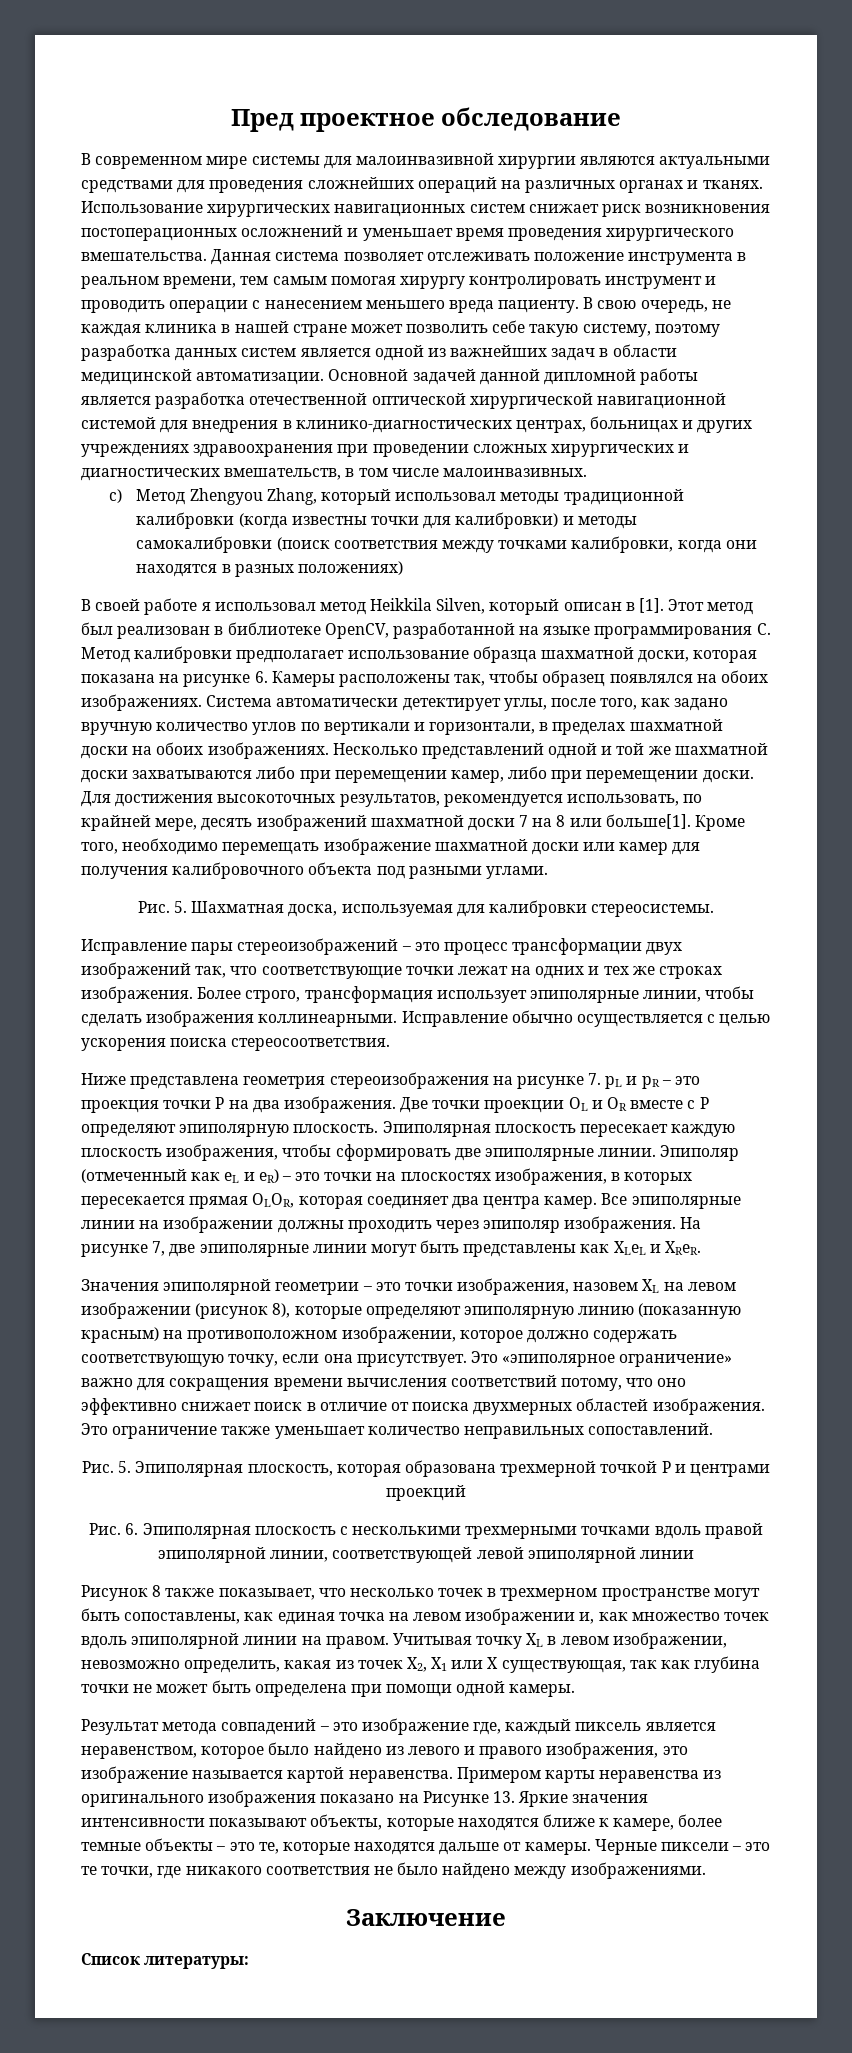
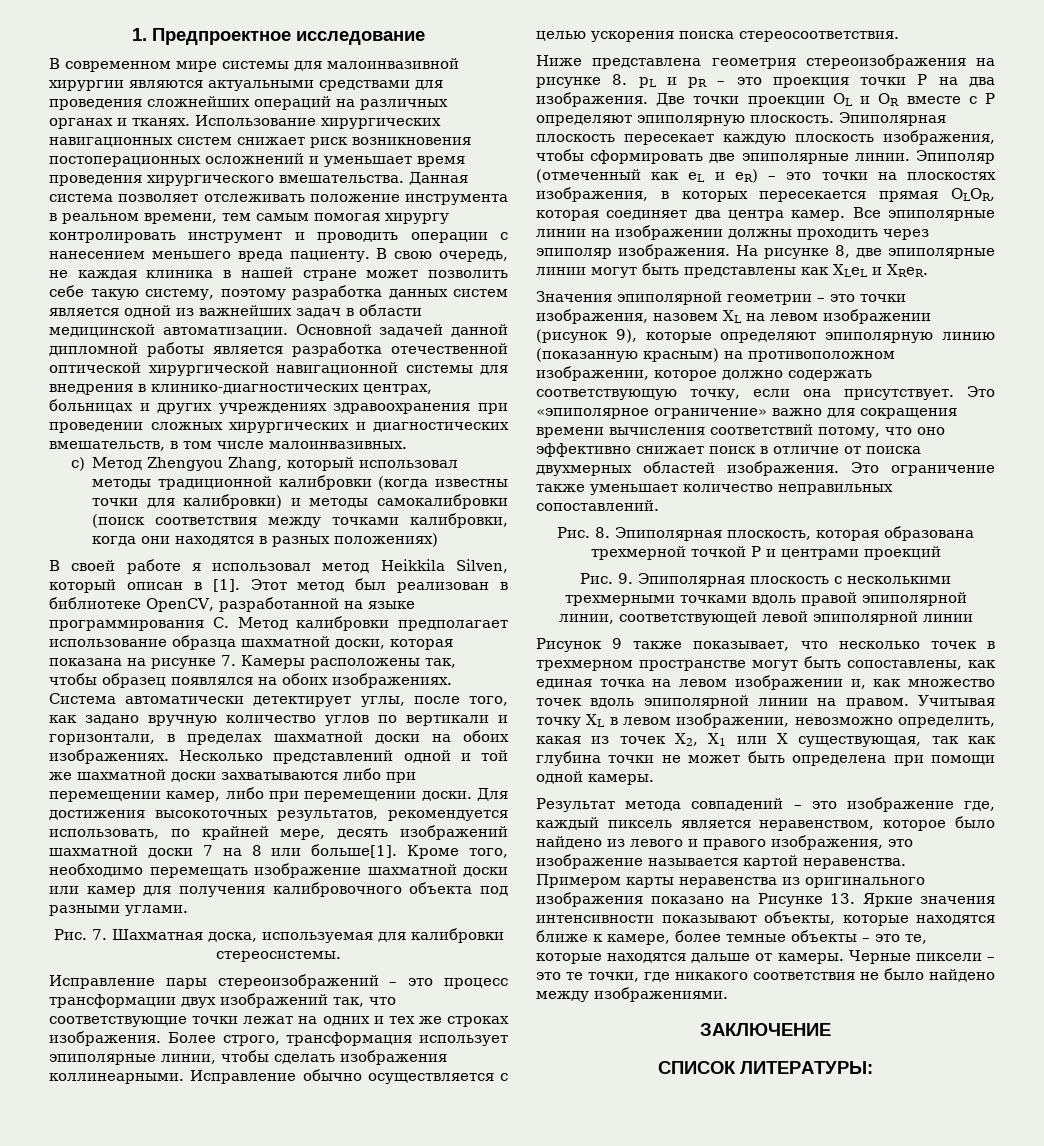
- Пред проектное обследование
+ 1. Предпроектное исследование
- Основной задачей данной дипломной работы является разработка отечественной оптической хирургической навигационной системой для внедрения в клинико-диагностических центрах, больницах и других учреждениях здравоохранения при проведении сложных хирургических и диагностических вмешательств, в том числе малоинвазивных.
+ Основной задачей данной дипломной работы является разработка отечественной оптической хирургической навигационной системы для внедрения в клинико-диагностических центрах, больницах и других учреждениях здравоохранения при проведении сложных хирургических и диагностических вмешательств, в том числе малоинвазивных.
- Этот метод был реализован в библиотеке OpenCV, разработанной на языке программирования C. Метод калибровки предполагает использование образца шахматной доски, которая показана на рисунке 6. Камеры расположены так, чтобы образец появлялся на обоих изображениях.
+ Этот метод был реализован в библиотеке OpenCV, разработанной на языке программирования C. Метод калибровки предполагает использование образца шахматной доски, которая показана на рисунке 7. Камеры расположены так, чтобы образец появлялся на обоих изображениях.
- Рис. 5. Шахматная доска, используемая для калибровки стереосистемы.
+ Рис. 7. Шахматная доска, используемая для калибровки стереосистемы.
- Ниже представлена геометрия стереоизображения на рисунке 7. pL и pR – это проекция точки P на два изображения.
+ Ниже представлена геометрия стереоизображения на рисунке 8. pL и pR – это проекция точки P на два изображения.
- На рисунке 7, две эпиполярные линии могут быть представлены как XLeL и XReR.
+ На рисунке 8, две эпиполярные линии могут быть представлены как XLeL и XReR.
- Значения эпиполярной геометрии – это точки изображения, назовем XL на левом изображении (рисунок 8), которые определяют эпиполярную линию (показанную красным) на противоположном изображении, которое должно содержать соответствующую точку, если она присутствует.
+ Значения эпиполярной геометрии – это точки изображения, назовем XL на левом изображении (рисунок 9), которые определяют эпиполярную линию (показанную красным) на противоположном изображении, которое должно содержать соответствующую точку, если она присутствует.
- Рис. 5. Эпиполярная плоскость, которая образована трехмерной точкой P и центрами проекций
+ Рис. 8. Эпиполярная плоскость, которая образована трехмерной точкой P и центрами проекций
- Рис. 6. Эпиполярная плоскость с несколькими трехмерными точками вдоль правой эпиполярной линии, соответствующей левой эпиполярной линии
+ Рис. 9. Эпиполярная плоскость с несколькими трехмерными точками вдоль правой эпиполярной линии, соответствующей левой эпиполярной линии
- Рисунок 8 также показывает, что несколько точек в трехмерном пространстве могут быть сопоставлены, как единая точка на левом изображении и, как множество точек вдоль эпиполярной линии на правом.
+ Рисунок 9 также показывает, что несколько точек в трехмерном пространстве могут быть сопоставлены, как единая точка на левом изображении и, как множество точек вдоль эпиполярной линии на правом.
- Заключение
- Список литературы:
+ ЗАКЛЮЧЕНИЕ
+ СПИСОК ЛИТЕРАТУРЫ:

